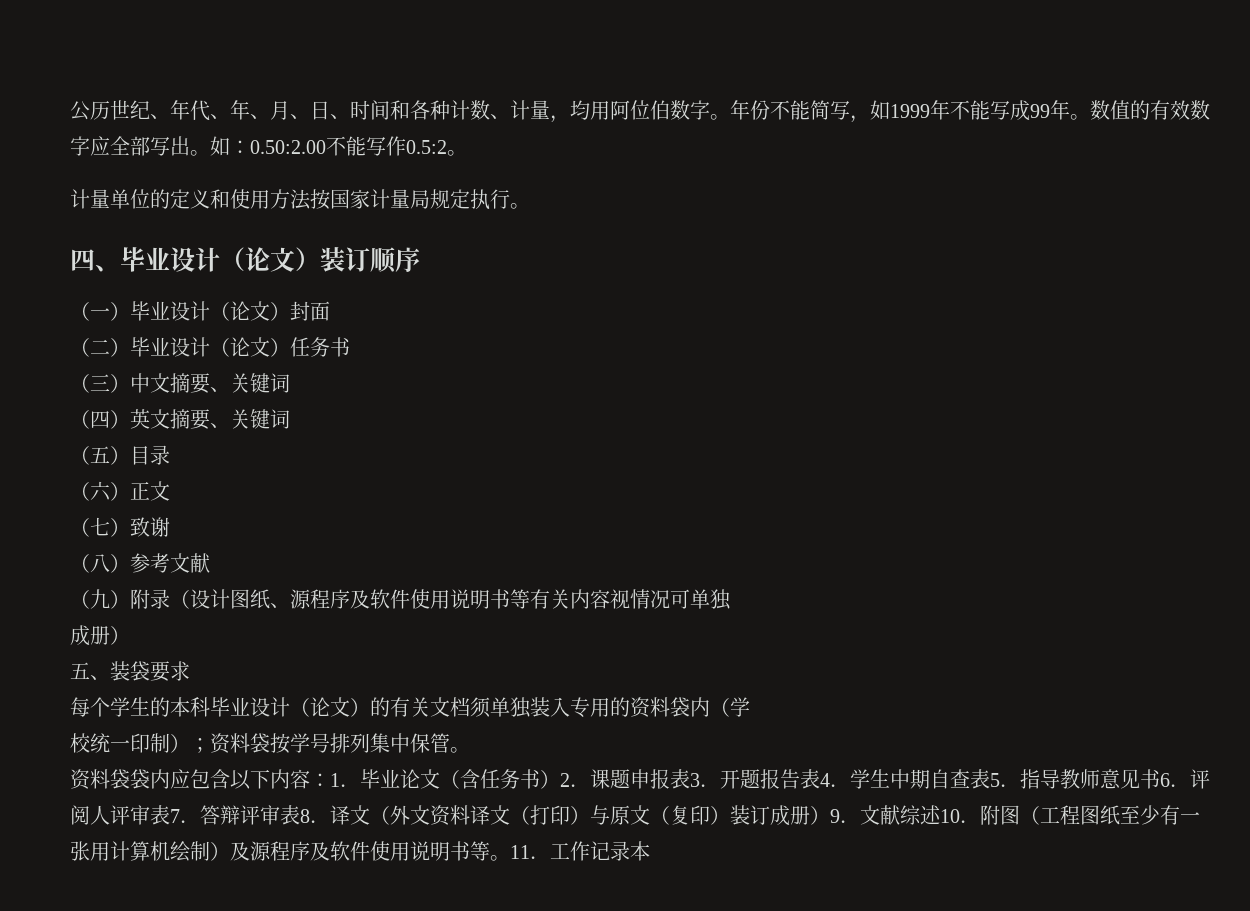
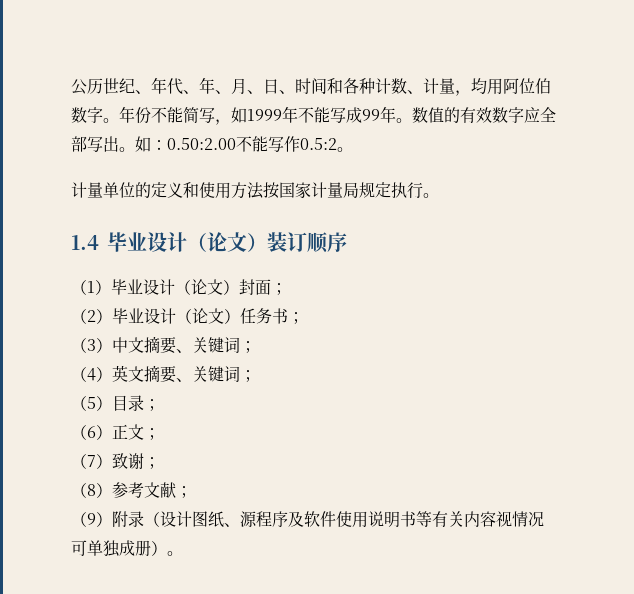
- 四、毕业设计（论文）装订顺序
+ 1.4毕业设计（论文）装订顺序
- （一）毕业设计（论文）封面
- （二）毕业设计（论文）任务书
- （三）中文摘要、关键词
- （四）英文摘要、关键词
- （五）目录
- （六）正文
- （七）致谢
- （八）参考文献
- （九）附录（设计图纸、源程序及软件使用说明书等有关内容视情况可单独
- 成册）
- 五、装袋要求
- 每个学生的本科毕业设计（论文）的有关文档须单独装入专用的资料袋内（学
- 校统一印制）；资料袋按学号排列集中保管。
- 资料袋袋内应包含以下内容：1．毕业论文（含任务书）2．课题申报表3．开题报告表4．学生中期自查表5．指导教师意见书6．评阅人评审表7．答辩评审表8．译文（外文资料译文（打印）与原文（复印）装订成册）9．文献综述10．附图（工程图纸至少有一张用计算机绘制）及源程序及软件使用说明书等。11．工作记录本
+ （1）毕业设计（论文）封面；
+ （2）毕业设计（论文）任务书；
+ （3）中文摘要、关键词；
+ （4）英文摘要、关键词；
+ （5）目录；
+ （6）正文；
+ （7）致谢；
+ （8）参考文献；
+ （9）附录（设计图纸、源程序及软件使用说明书等有关内容视情况可单独成册）。

